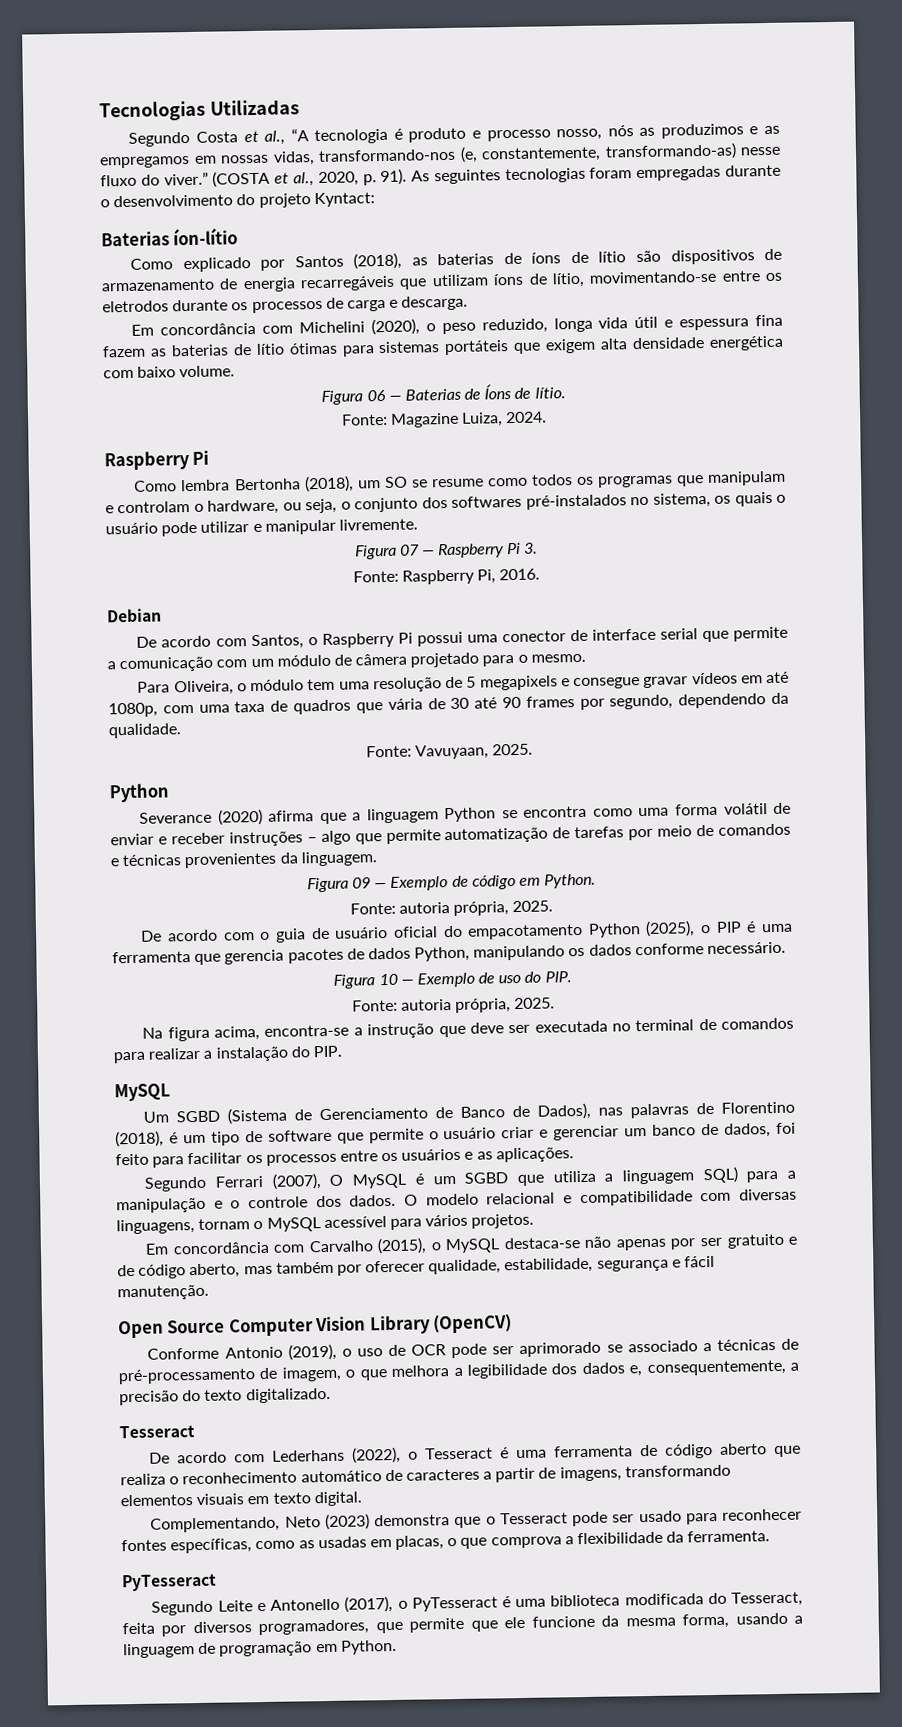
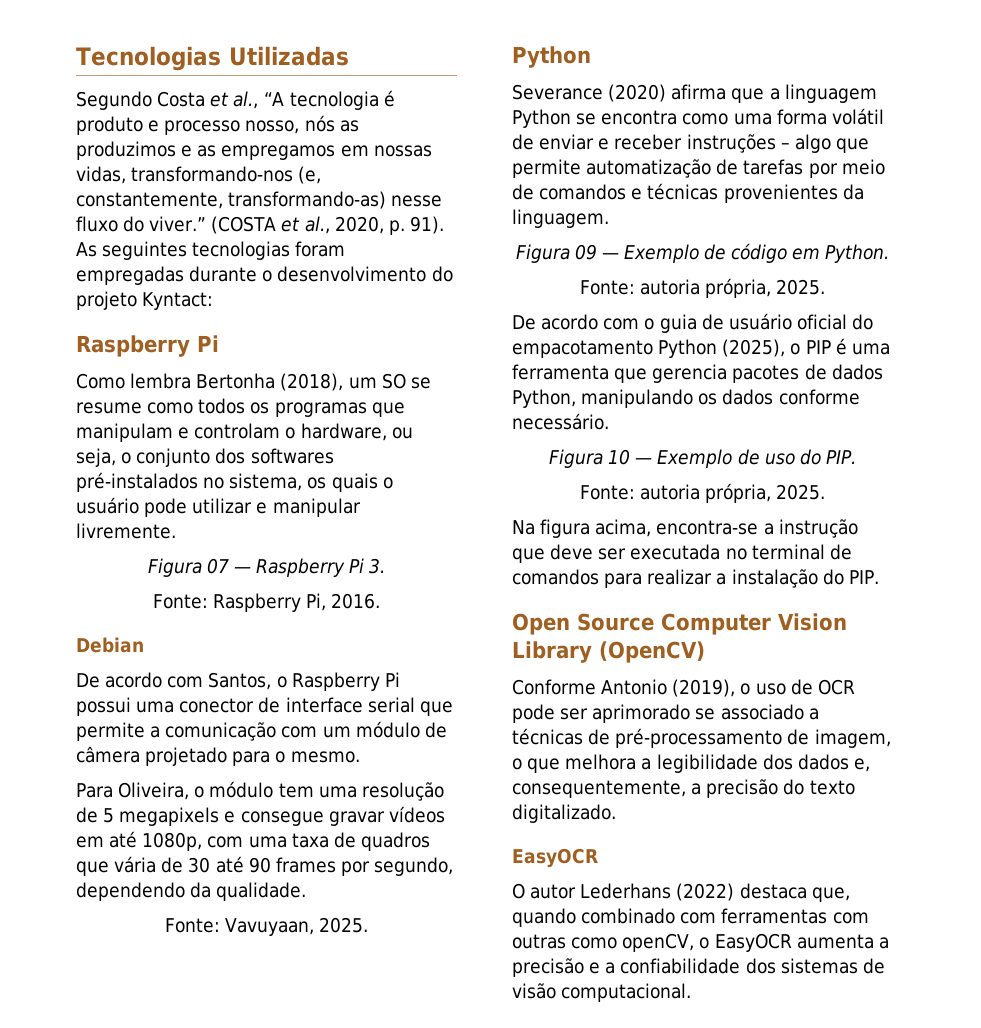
- Baterias íon-lítio
- Como explicado por Santos (2018), as baterias de íons de lítio são dispositivos de armazenamento de energia recarregáveis que utilizam íons de lítio, movimentando-se entre os eletrodos durante os processos de carga e descarga.
- Em concordância com Michelini (2020), o peso reduzido, longa vida útil e espessura fina fazem as baterias de lítio ótimas para sistemas portáteis que exigem alta densidade energética com baixo volume.
- Figura 06 — Baterias de Íons de lítio.
- Fonte: Magazine Luiza, 2024.
  Na figura acima, encontra-se a instrução que deve ser executada no terminal de comandos para realizar a instalação do PIP.
- MySQL
- Um SGBD (Sistema de Gerenciamento de Banco de Dados), nas palavras de Florentino (2018), é um tipo de software que permite o usuário criar e gerenciar um banco de dados, foi feito para facilitar os processos entre os usuários e as aplicações.
- Segundo Ferrari (2007), O MySQL é um SGBD que utiliza a linguagem SQL) para a manipulação e o controle dos dados. O modelo relacional e compatibilidade com diversas linguagens, tornam o MySQL acessível para vários projetos.
- Em concordância com Carvalho (2015), o MySQL destaca-se não apenas por ser gratuito e de código aberto, mas também por oferecer qualidade, estabilidade, segurança e fácil manutenção.
  Conforme Antonio (2019), o uso de OCR pode ser aprimorado se associado a técnicas de pré-processamento de imagem, o que melhora a legibilidade dos dados e, consequentemente, a precisão do texto digitalizado.
- Tesseract
- De acordo com Lederhans (2022), o Tesseract é uma ferramenta de código aberto que realiza o reconhecimento automático de caracteres a partir de imagens, transformando elementos visuais em texto digital.
- Complementando, Neto (2023) demonstra que o Tesseract pode ser usado para reconhecer fontes específicas, como as usadas em placas, o que comprova a flexibilidade da ferramenta.
- PyTesseract
- Segundo Leite e Antonello (2017), o PyTesseract é uma biblioteca modificada do Tesseract, feita por diversos programadores, que permite que ele funcione da mesma forma, usando a linguagem de programação em Python.
+ EasyOCR
+ O autor Lederhans (2022) destaca que, quando combinado com ferramentas com outras como openCV, o EasyOCR aumenta a precisão e a confiabilidade dos sistemas de visão computacional.

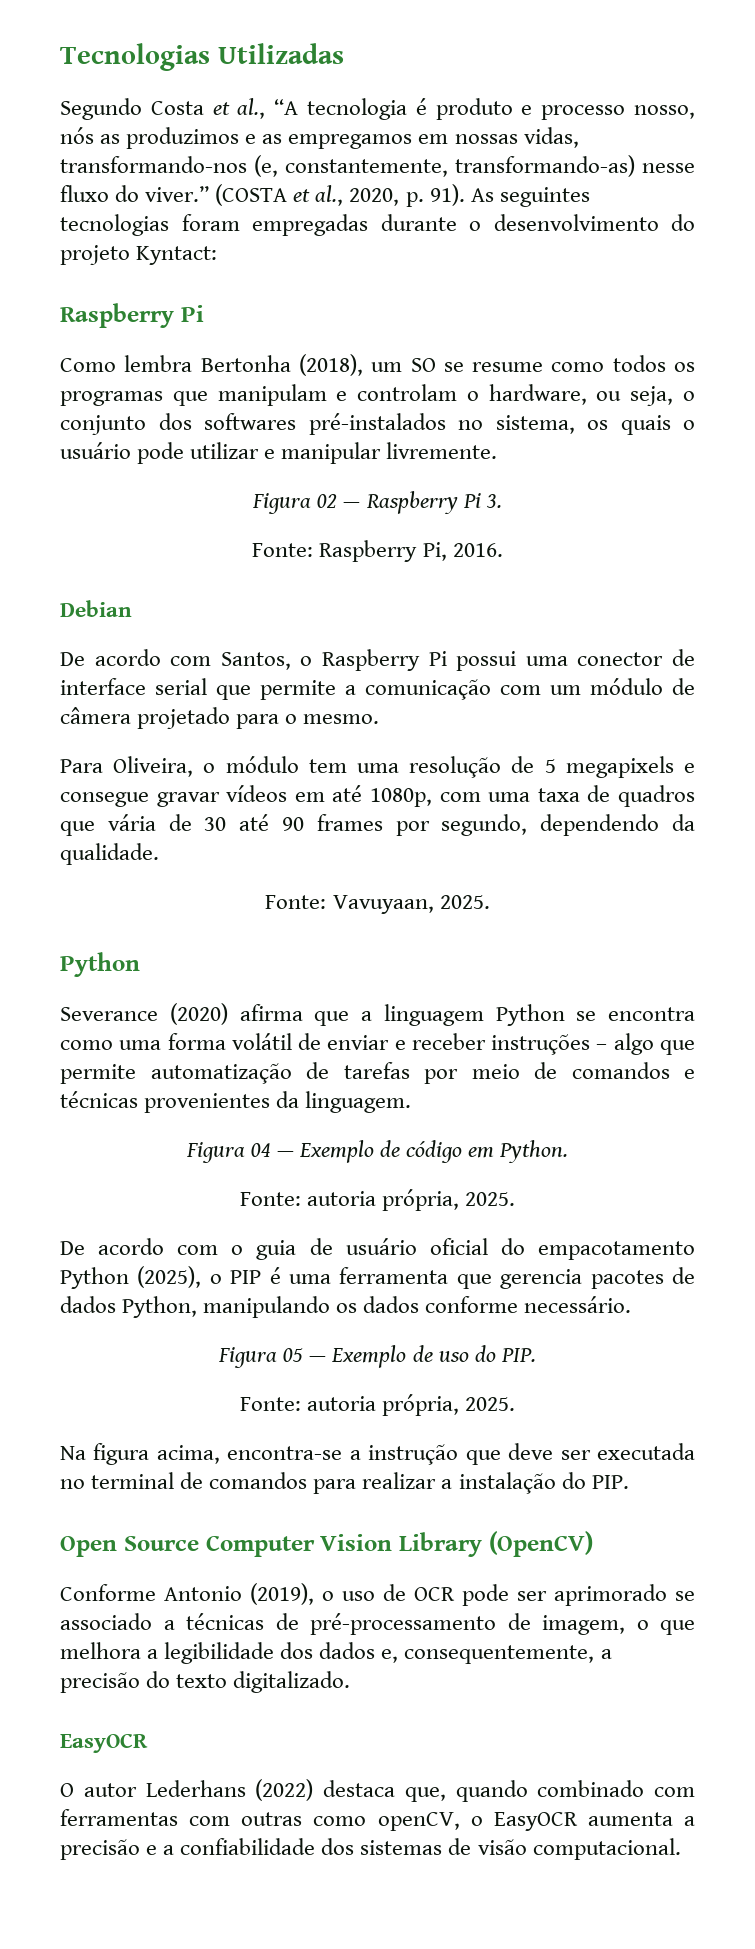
- Figura 07 — Raspberry Pi 3.
+ Figura 02 — Raspberry Pi 3.
- Figura 09 — Exemplo de código em Python.
+ Figura 04 — Exemplo de código em Python.
- Figura 10 — Exemplo de uso do PIP.
+ Figura 05 — Exemplo de uso do PIP.

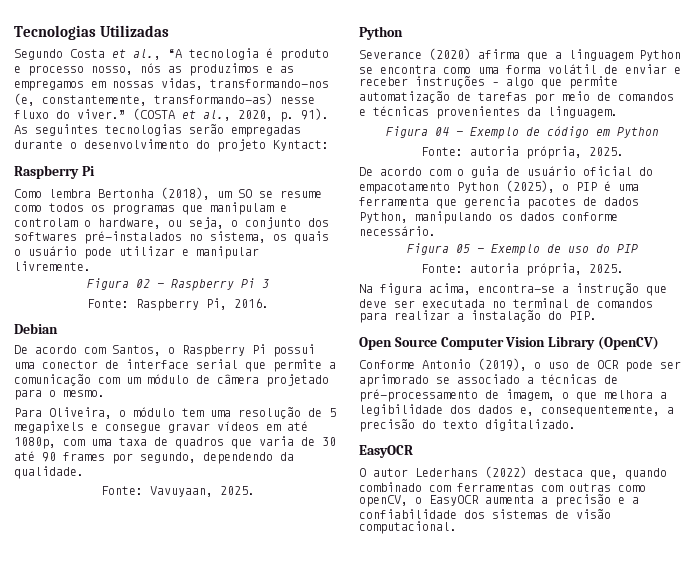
- As seguintes tecnologias foram empregadas durante o desenvolvimento do projeto Kyntact:
+ As seguintes tecnologias serão empregadas durante o desenvolvimento do projeto Kyntact:
- Figura 02 — Raspberry Pi 3.
+ Figura 02 — Raspberry Pi 3
- Para Oliveira, o módulo tem uma resolução de 5 megapixels e consegue gravar vídeos em até 1080p, com uma taxa de quadros que vária de 30 até 90 frames por segundo, dependendo da qualidade.
+ Para Oliveira, o módulo tem uma resolução de 5 megapixels e consegue gravar vídeos em até 1080p, com uma taxa de quadros que varia de 30 até 90 frames por segundo, dependendo da qualidade.
- Figura 04 — Exemplo de código em Python.
+ Figura 04 — Exemplo de código em Python
- Figura 05 — Exemplo de uso do PIP.
+ Figura 05 — Exemplo de uso do PIP

